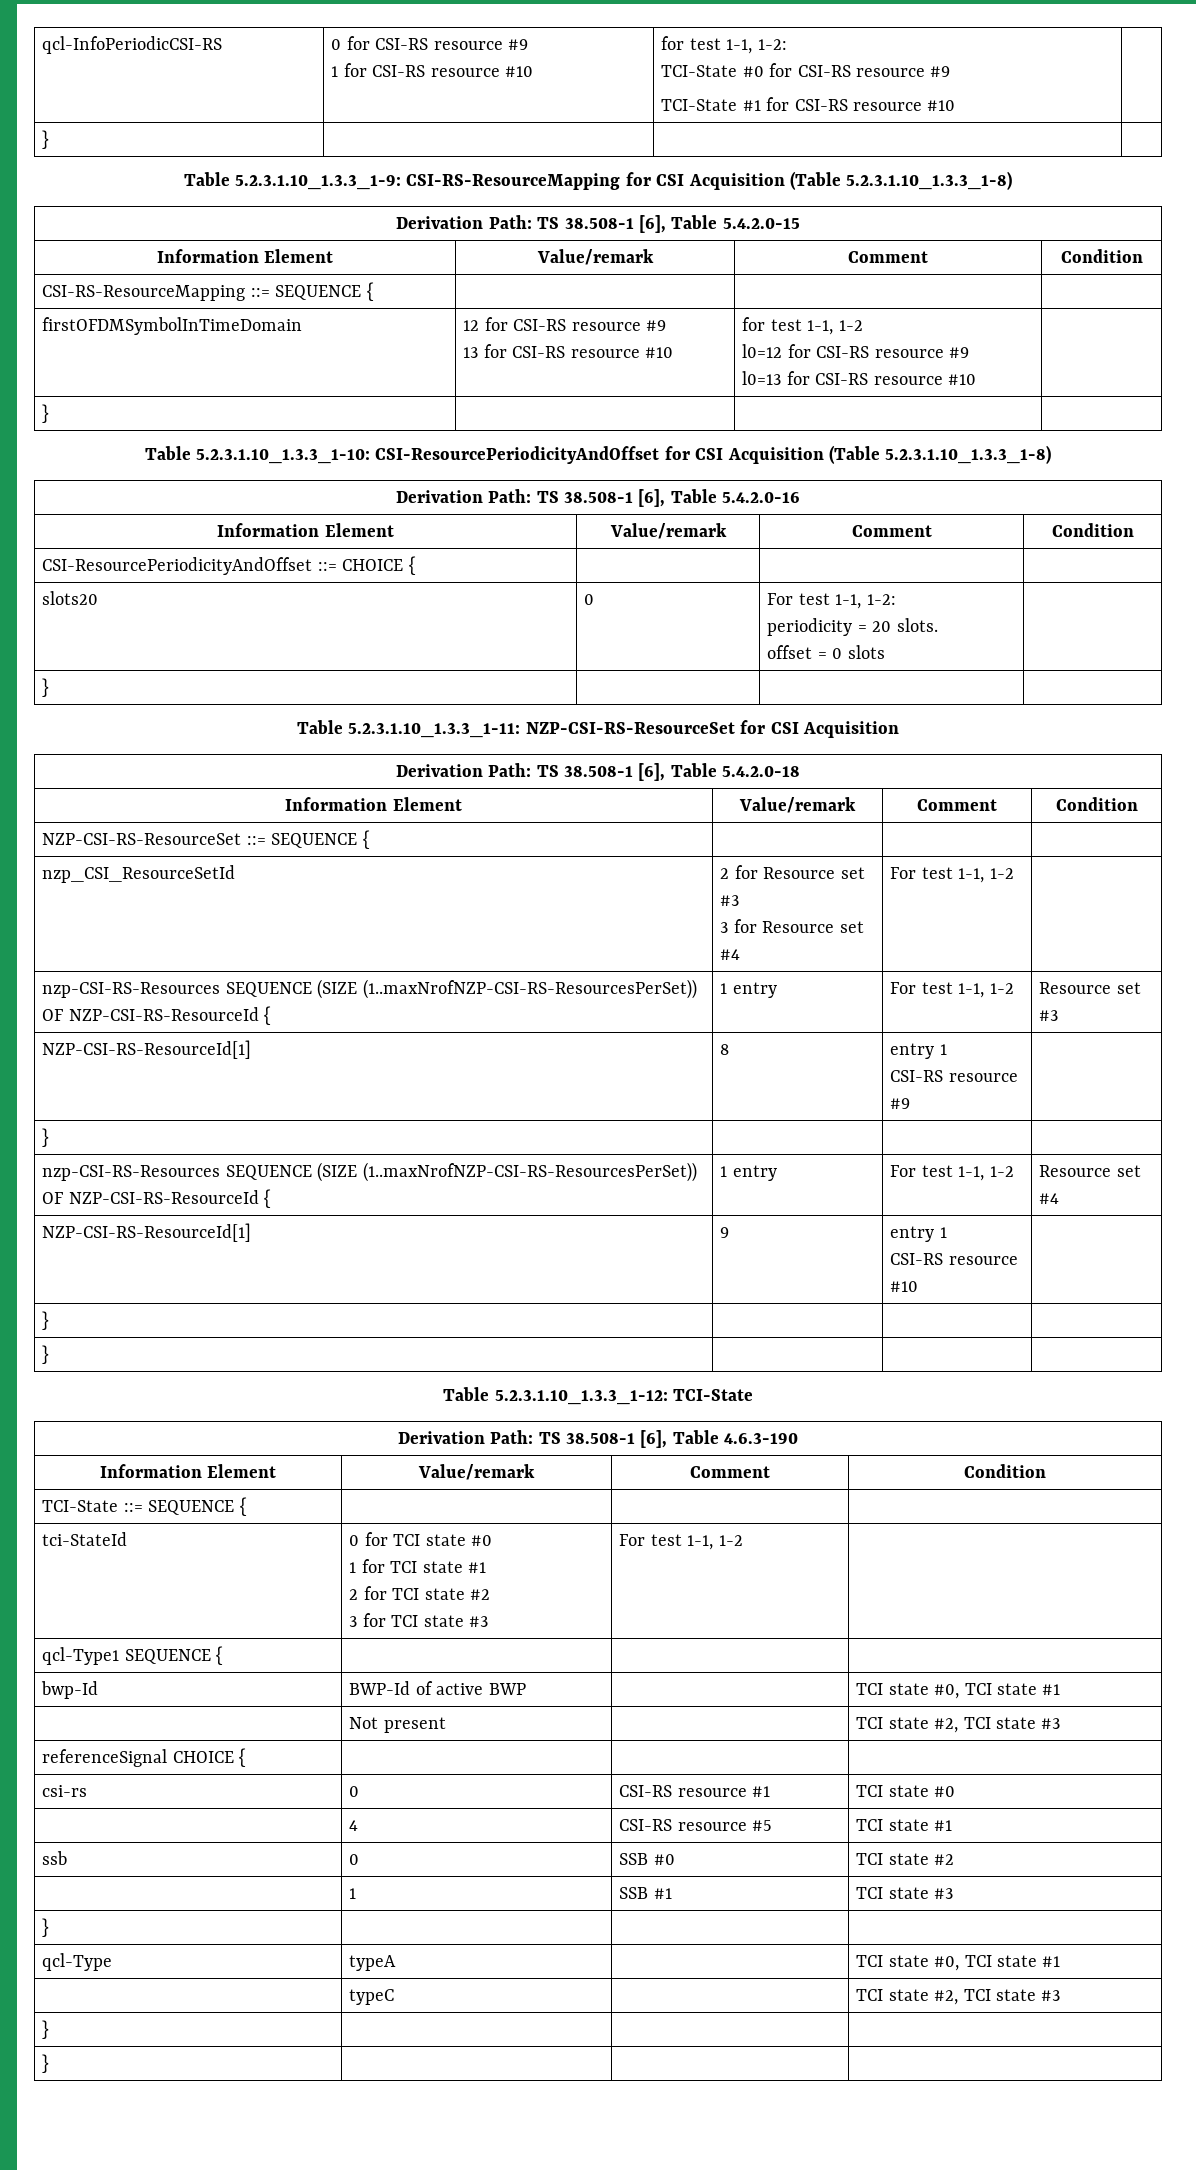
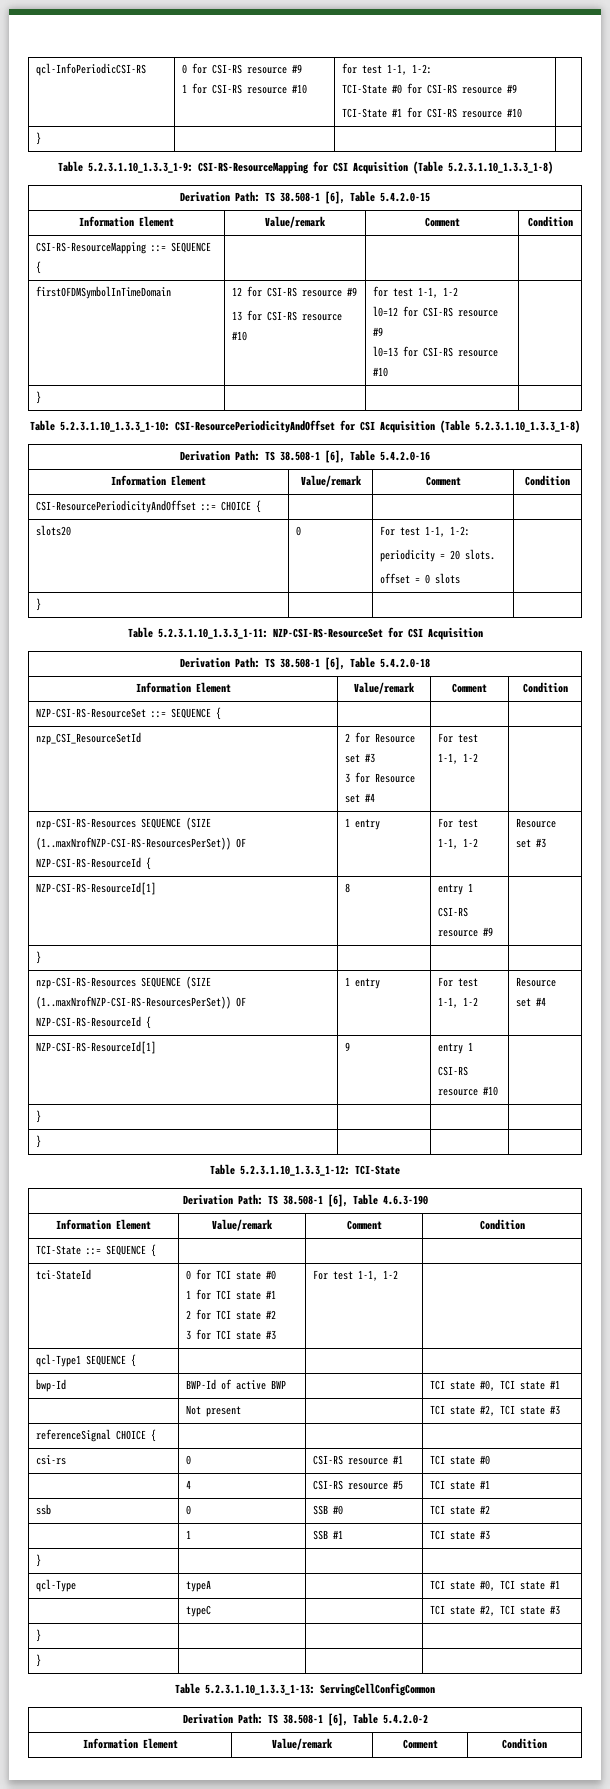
+ Table 5.2.3.1.10_1.3.3_1-13: ServingCellConfigCommon
+ Derivation Path: TS 38.508-1 [6], Table 5.4.2.0-2
+ Information Element | Value/remark | Comment | Condition

